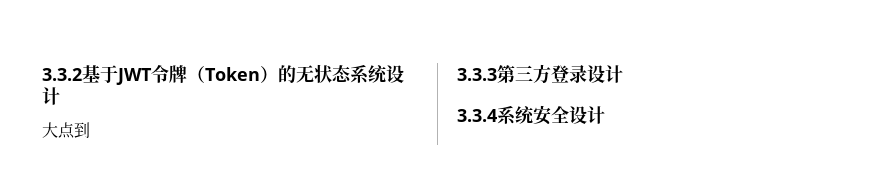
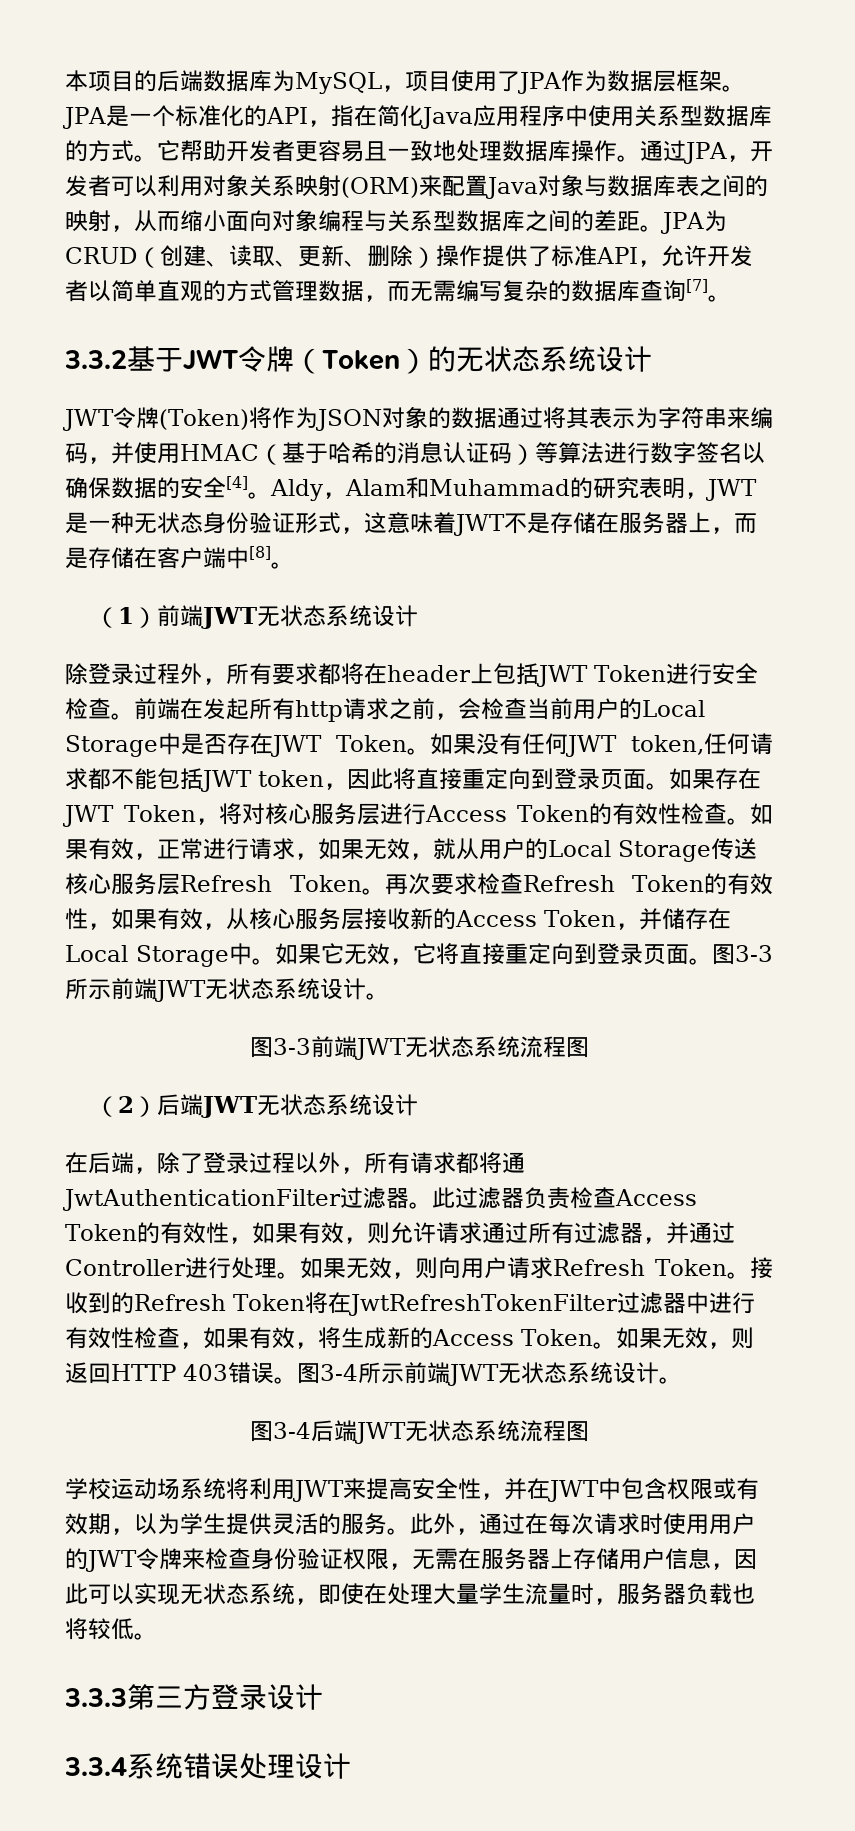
+ 本项目的后端数据库为MySQL，项目使用了JPA作为数据层框架。JPA是一个标准化的API，指在简化Java应用程序中使用关系型数据库的方式。它帮助开发者更容易且一致地处理数据库操作。通过JPA，开发者可以利用对象关系映射(ORM)来配置Java对象与数据库表之间的映射，从而缩小面向对象编程与关系型数据库之间的差距。JPA为CRUD（创建、读取、更新、删除）操作提供了标准API，允许开发者以简单直观的方式管理数据，而无需编写复杂的数据库查询[7]。
- 大点到
+ JWT令牌(Token)将作为JSON对象的数据通过将其表示为字符串来编码，并使用HMAC（基于哈希的消息认证码）等算法进行数字签名以确保数据的安全[4]。Aldy，Alam和Muhammad的研究表明，JWT是一种无状态身份验证形式，这意味着JWT不是存储在服务器上，而是存储在客户端中[8]。
+ （1）前端JWT无状态系统设计
+ 除登录过程外，所有要求都将在header上包括JWT Token进行安全检查。前端在发起所有http请求之前，会检查当前用户的Local Storage中是否存在JWT Token。如果没有任何JWT token,任何请求都不能包括JWT token，因此将直接重定向到登录页面。如果存在JWT Token，将对核心服务层进行Access Token的有效性检查。如果有效，正常进行请求，如果无效，就从用户的Local Storage传送核心服务层Refresh Token。再次要求检查Refresh Token的有效性，如果有效，从核心服务层接收新的Access Token，并储存在Local Storage中。如果它无效，它将直接重定向到登录页面。图3-3所示前端JWT无状态系统设计。
+ 图3-3前端JWT无状态系统流程图
+ （2）后端JWT无状态系统设计
+ 在后端，除了登录过程以外，所有请求都将通JwtAuthenticationFilter过滤器。此过滤器负责检查Access Token的有效性，如果有效，则允许请求通过所有过滤器，并通过Controller进行处理。如果无效，则向用户请求Refresh Token。接收到的Refresh Token将在JwtRefreshTokenFilter过滤器中进行有效性检查，如果有效，将生成新的Access Token。如果无效，则返回HTTP 403错误。图3-4所示前端JWT无状态系统设计。
+ 图3-4后端JWT无状态系统流程图
+ 学校运动场系统将利用JWT来提高安全性，并在JWT中包含权限或有效期，以为学生提供灵活的服务。此外，通过在每次请求时使用用户的JWT令牌来检查身份验证权限，无需在服务器上存储用户信息，因此可以实现无状态系统，即使在处理大量学生流量时，服务器负载也将较低。
- 3.3.4系统安全设计
+ 3.3.4系统错误处理设计

